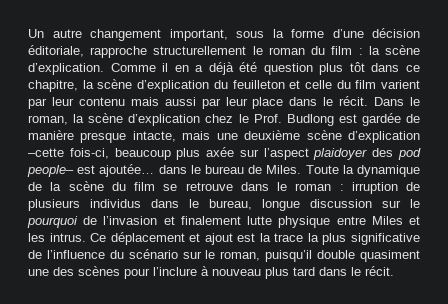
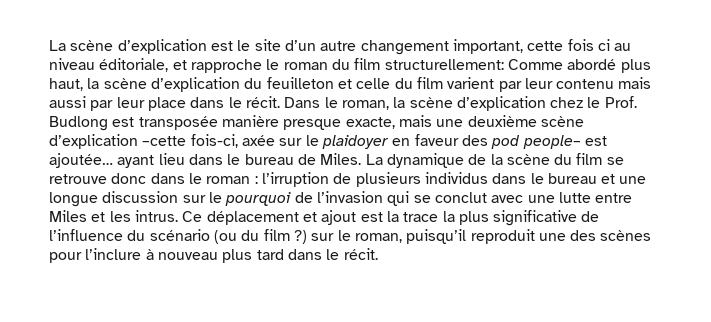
- Un autre changement important, sous la forme d’une décision éditoriale, rapproche structurellement le roman du film : la scène d’explication. Comme il en a déjà été question plus tôt dans ce chapitre, la scène d’explication du feuilleton et celle du film varient par leur contenu mais aussi par leur place dans le récit.
+ La scène d’explication est le site d’un autre changement important, cette fois ci au niveau éditoriale, et rapproche le roman du film structurellement: Comme abordé plus haut, la scène d’explication du feuilleton et celle du film varient par leur contenu mais aussi par leur place dans le récit.
- Dans le roman, la scène d’explication chez le Prof. Budlong est gardée de manière presque intacte, mais une deuxième scène d’explication –cette fois-ci, beaucoup plus axée sur l’aspect plaidoyer des pod people– est ajoutée… dans le bureau de Miles.
+ Dans le roman, la scène d’explication chez le Prof. Budlong est transposée manière presque exacte, mais une deuxième scène d’explication –cette fois-ci, axée sur le plaidoyer en faveur des pod people– est ajoutée… ayant lieu dans le bureau de Miles.
- Toute la dynamique de la scène du film se retrouve dans le roman : irruption de plusieurs individus dans le bureau, longue discussion sur le pourquoi de l’invasion et finalement lutte physique entre Miles et les intrus.
+ La dynamique de la scène du film se retrouve donc dans le roman : l’irruption de plusieurs individus dans le bureau et une longue discussion sur le pourquoi de l’invasion qui se conclut avec une lutte entre Miles et les intrus.
- Ce déplacement et ajout est la trace la plus significative de l’influence du scénario sur le roman, puisqu’il double quasiment une des scènes pour l’inclure à nouveau plus tard dans le récit.
+ Ce déplacement et ajout est la trace la plus significative de l’influence du scénario (ou du film ?) sur le roman, puisqu’il reproduit une des scènes pour l’inclure à nouveau plus tard dans le récit.

